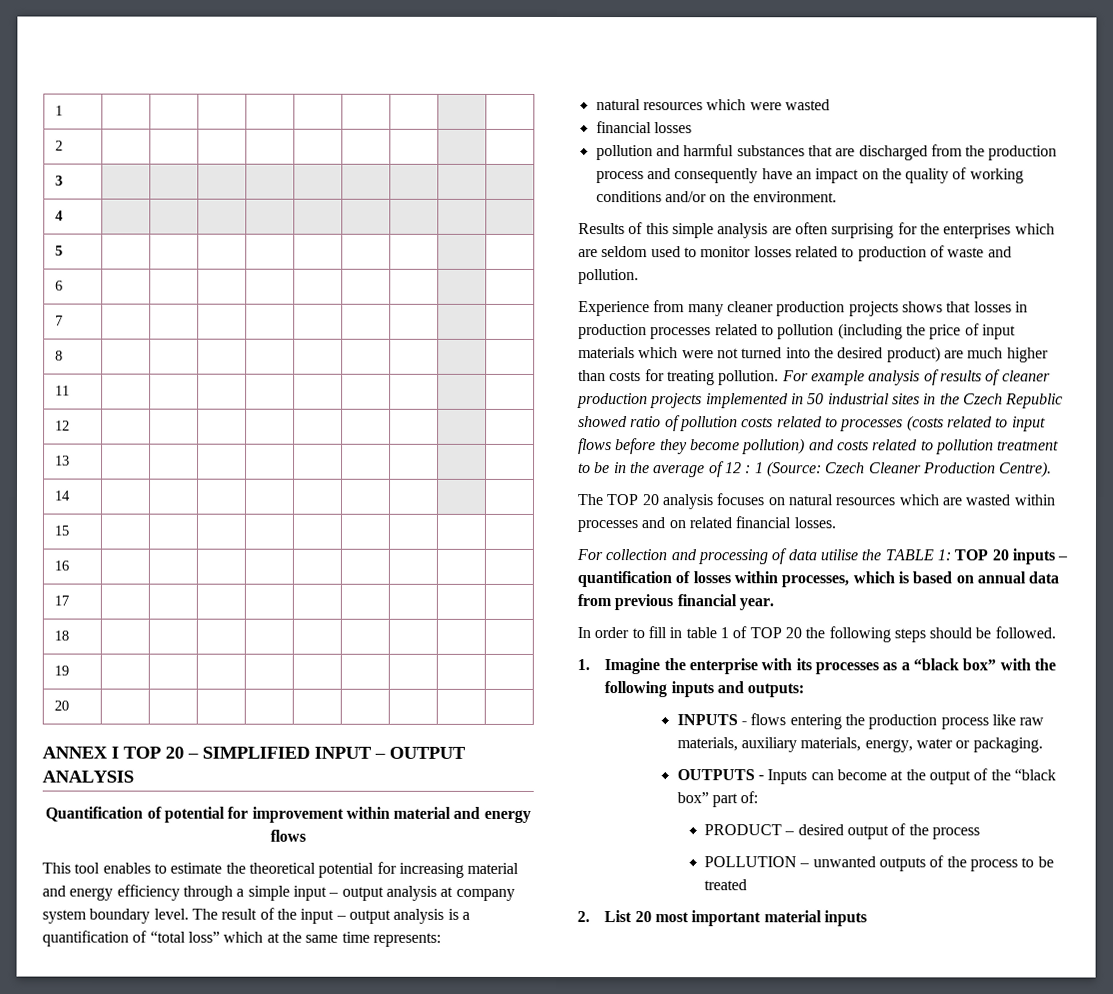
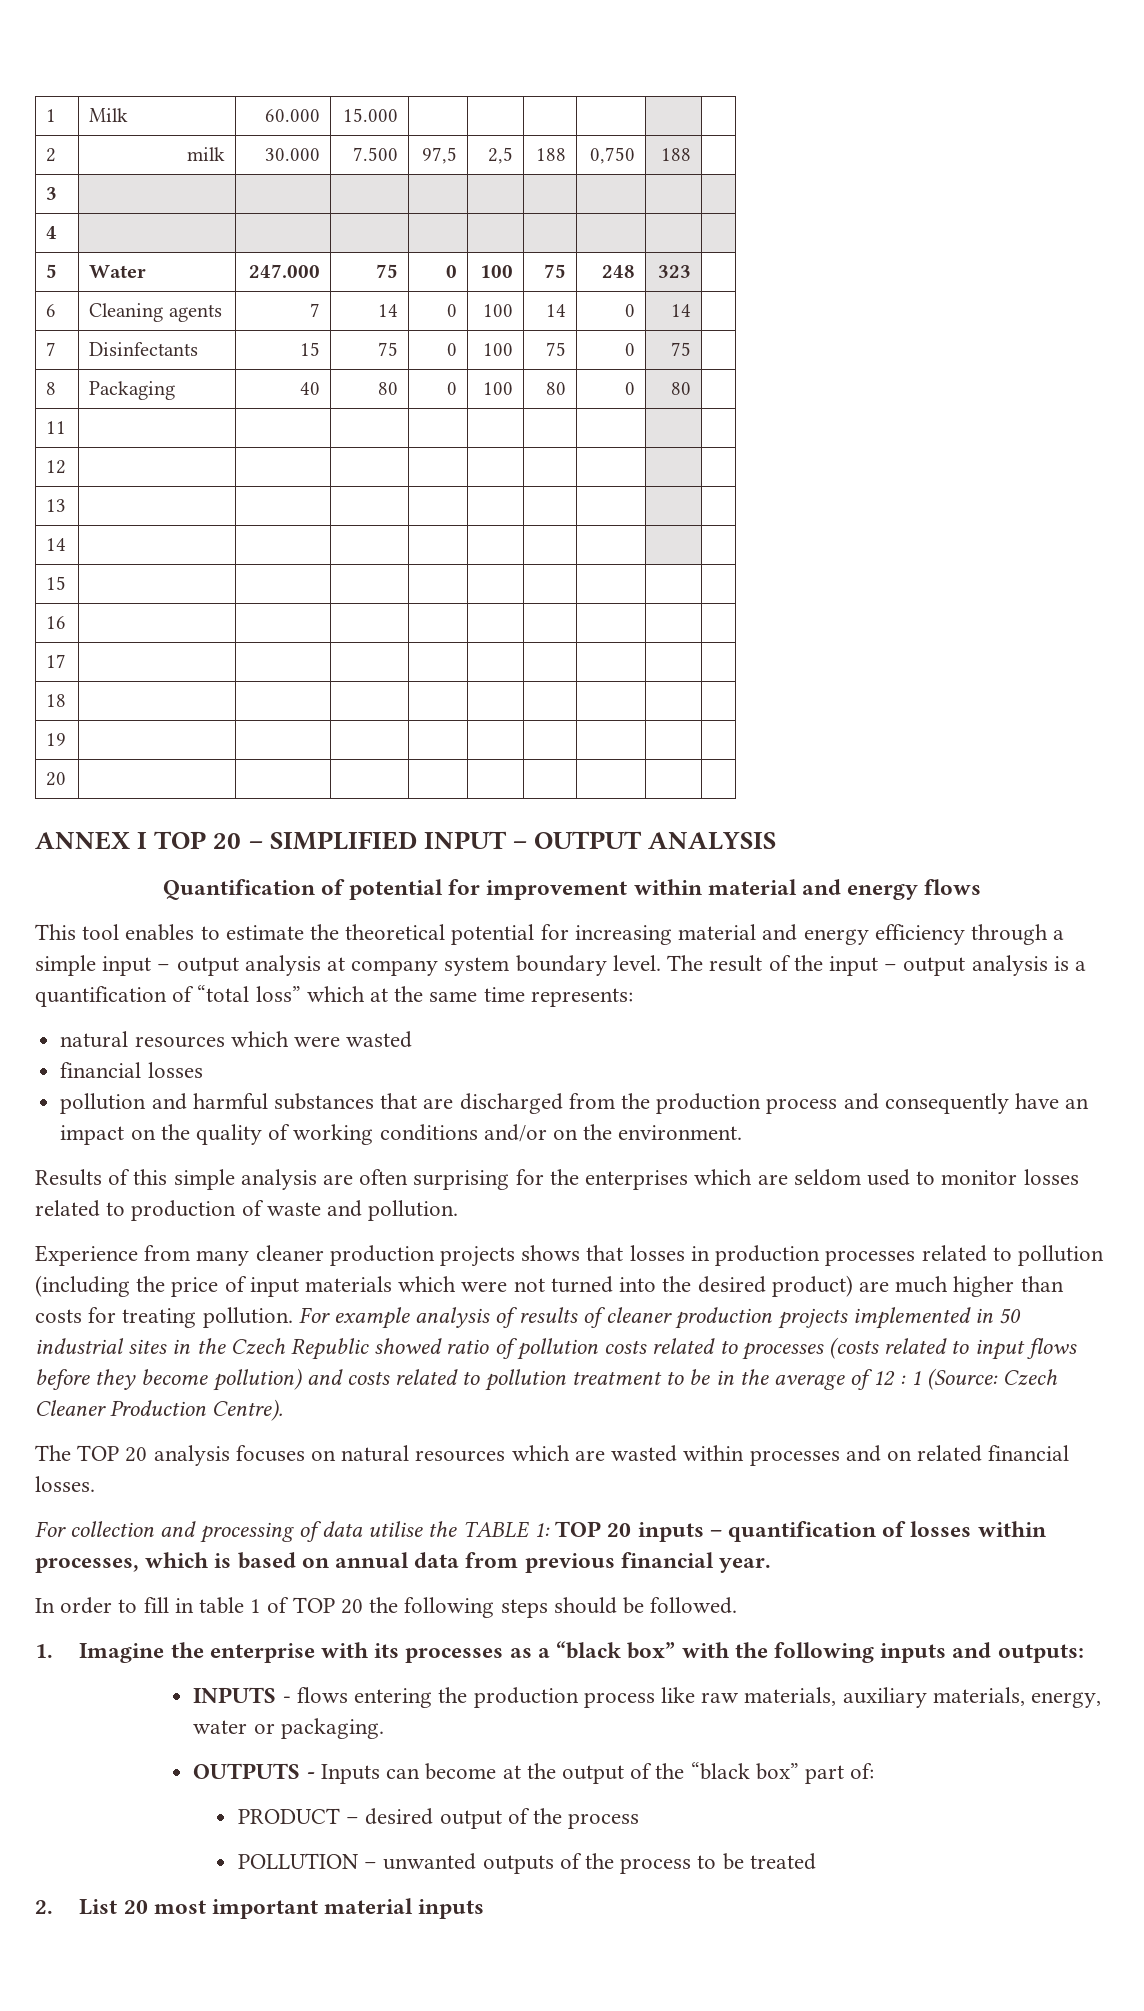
- 1 | | | | | | | | |
- 2 | | | | | | | | |
+ 1 | Milk | 60.000 | 15.000 | | | | | |
+ 2 | milk | 30.000 | 7.500 | 97,5 | 2,5 | 188 | 0,750 | 188 |
  3 | | | | | | | | |
  4 | | | | | | | | |
- 5 | | | | | | | | |
- 6 | | | | | | | | |
- 7 | | | | | | | | |
- 8 | | | | | | | | |
+ 5 | Water | 247.000 | 75 | 0 | 100 | 75 | 248 | 323 |
+ 6 | Cleaning agents | 7 | 14 | 0 | 100 | 14 | 0 | 14 |
+ 7 | Disinfectants | 15 | 75 | 0 | 100 | 75 | 0 | 75 |
+ 8 | Packaging | 40 | 80 | 0 | 100 | 80 | 0 | 80 |

